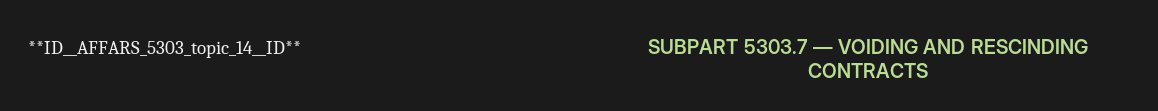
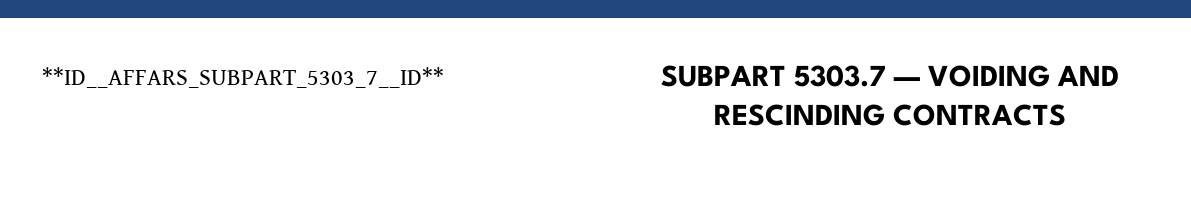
- **ID__AFFARS_5303_topic_14__ID**
+ **ID__AFFARS_SUBPART_5303_7__ID**

